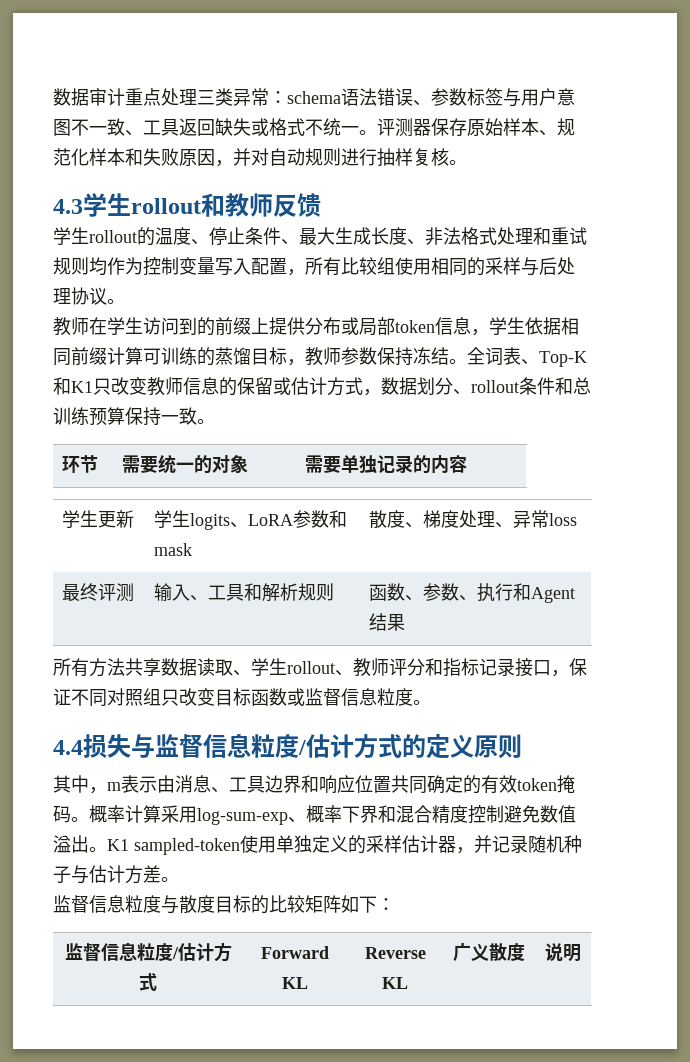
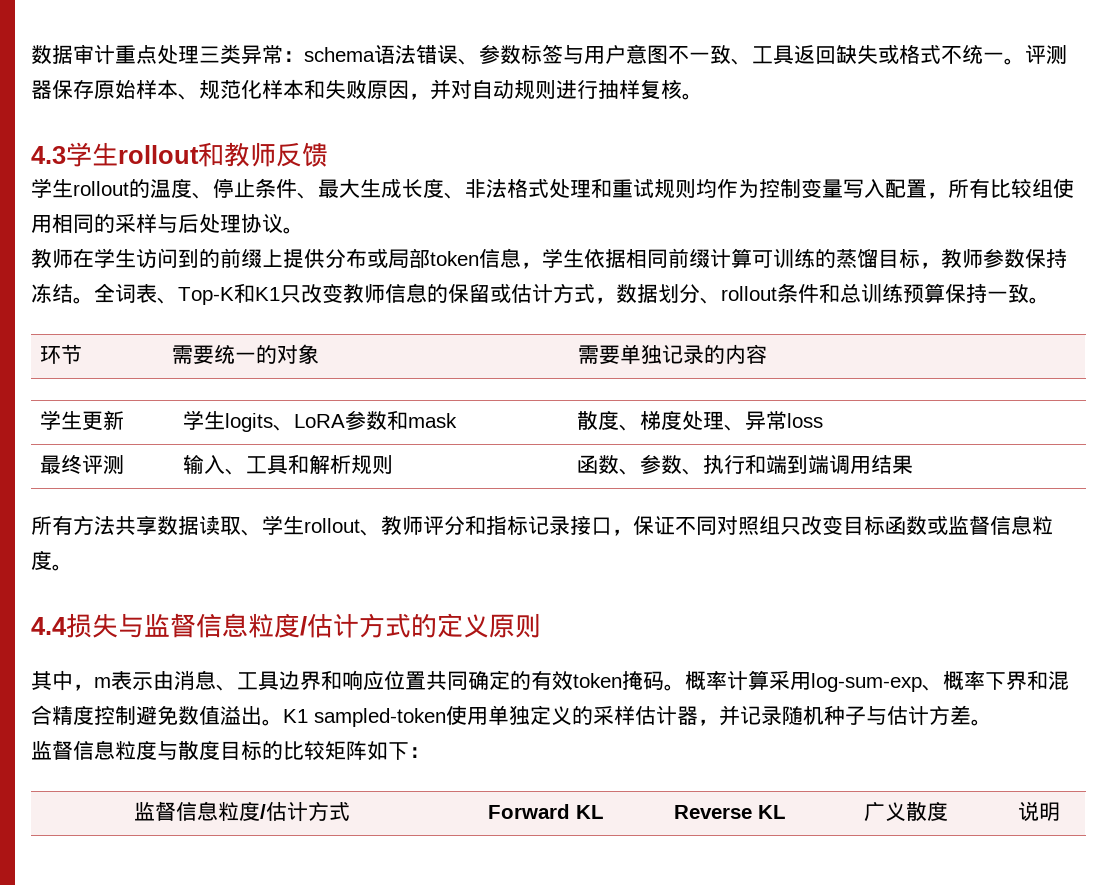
- 最终评测 | 输入、工具和解析规则 | 函数、参数、执行和Agent结果
+ 最终评测 | 输入、工具和解析规则 | 函数、参数、执行和端到端调用结果

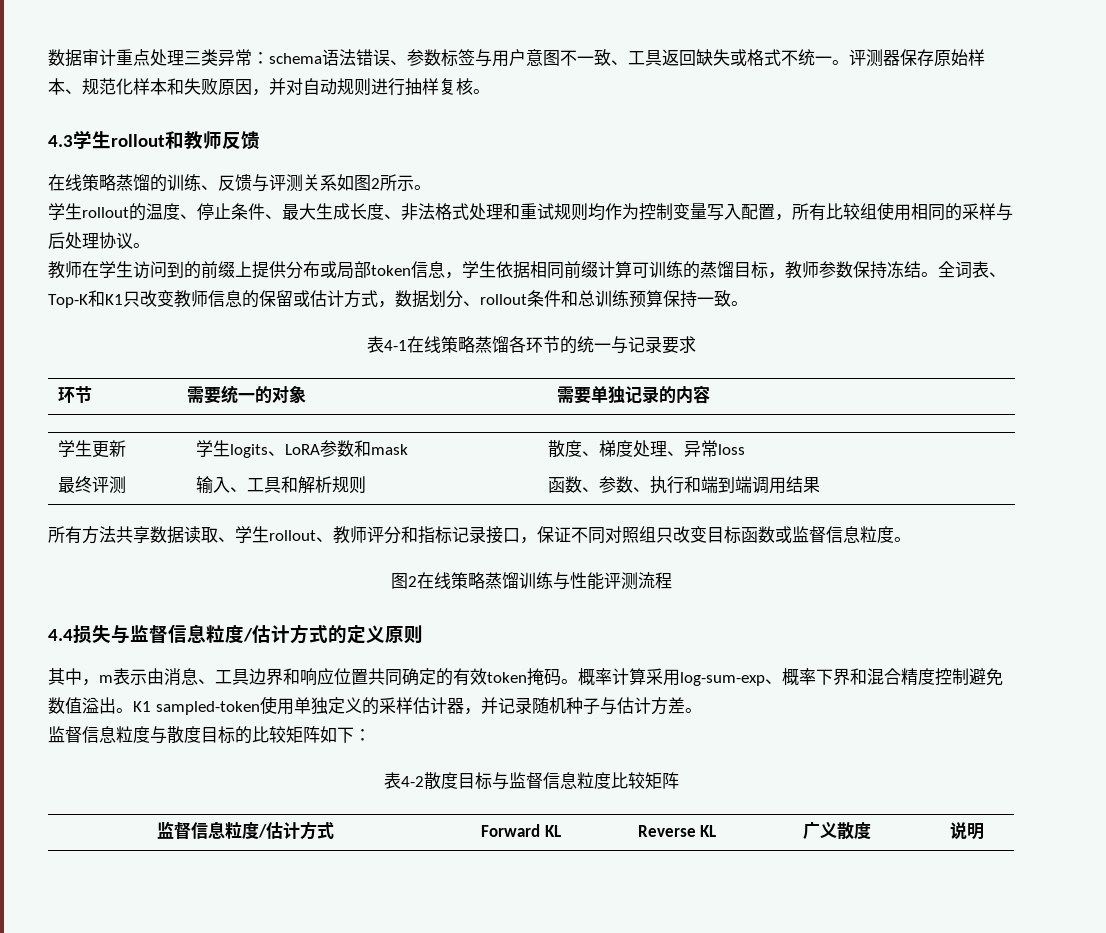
+ 在线策略蒸馏的训练、反馈与评测关系如图2所示。
+ 表4-1在线策略蒸馏各环节的统一与记录要求
+ 图2在线策略蒸馏训练与性能评测流程
+ 表4-2散度目标与监督信息粒度比较矩阵

